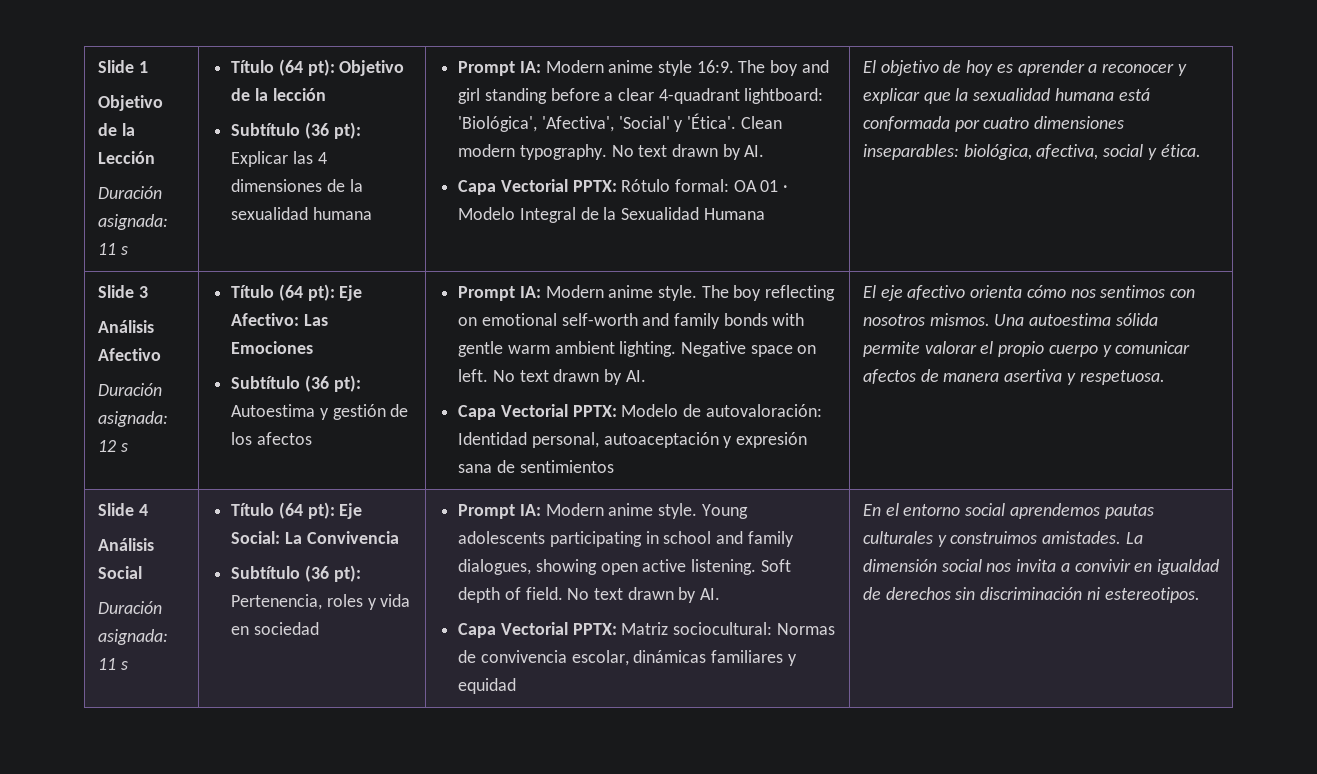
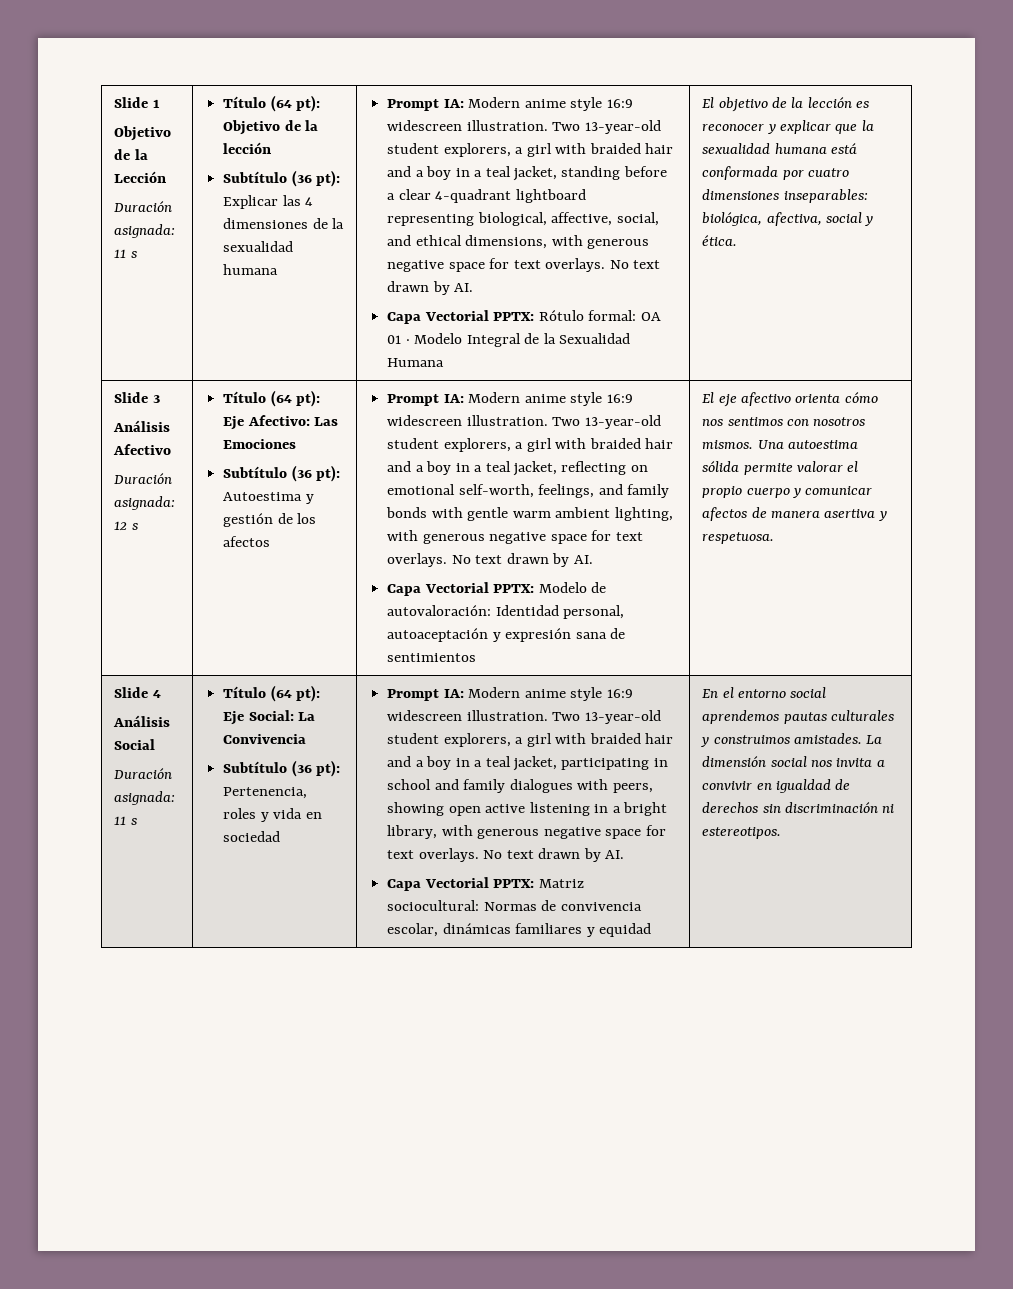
- Prompt IA: Modern anime style 16:9. The boy and girl standing before a clear 4-quadrant lightboard: 'Biológica', 'Afectiva', 'Social' y 'Ética'. Clean modern typography.
+ Prompt IA: Modern anime style 16:9 widescreen illustration. Two 13-year-old student explorers, a girl with braided hair and a boy in a teal jacket, standing before a clear 4-quadrant lightboard representing biological, affective, social, and ethical dimensions, with generous negative space for text overlays.
- El objetivo de hoy es aprender a reconocer y explicar que la sexualidad humana está conformada por cuatro dimensiones inseparables: biológica, afectiva, social y ética.
+ El objetivo de la lección es reconocer y explicar que la sexualidad humana está conformada por cuatro dimensiones inseparables: biológica, afectiva, social y ética.
- Prompt IA: Modern anime style. The boy reflecting on emotional self-worth and family bonds with gentle warm ambient lighting. Negative space on left.
+ Prompt IA: Modern anime style 16:9 widescreen illustration. Two 13-year-old student explorers, a girl with braided hair and a boy in a teal jacket, reflecting on emotional self-worth, feelings, and family bonds with gentle warm ambient lighting, with generous negative space for text overlays.
- Prompt IA: Modern anime style. Young adolescents participating in school and family dialogues, showing open active listening. Soft depth of field.
+ Prompt IA: Modern anime style 16:9 widescreen illustration. Two 13-year-old student explorers, a girl with braided hair and a boy in a teal jacket, participating in school and family dialogues with peers, showing open active listening in a bright library, with generous negative space for text overlays.

